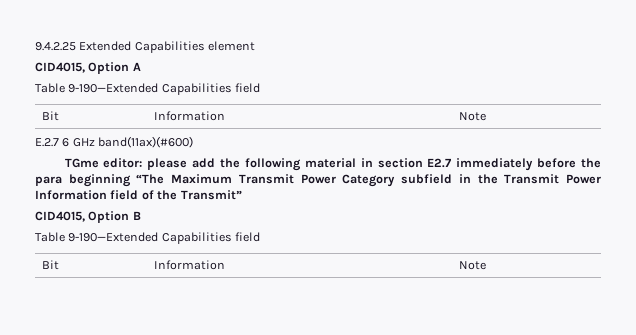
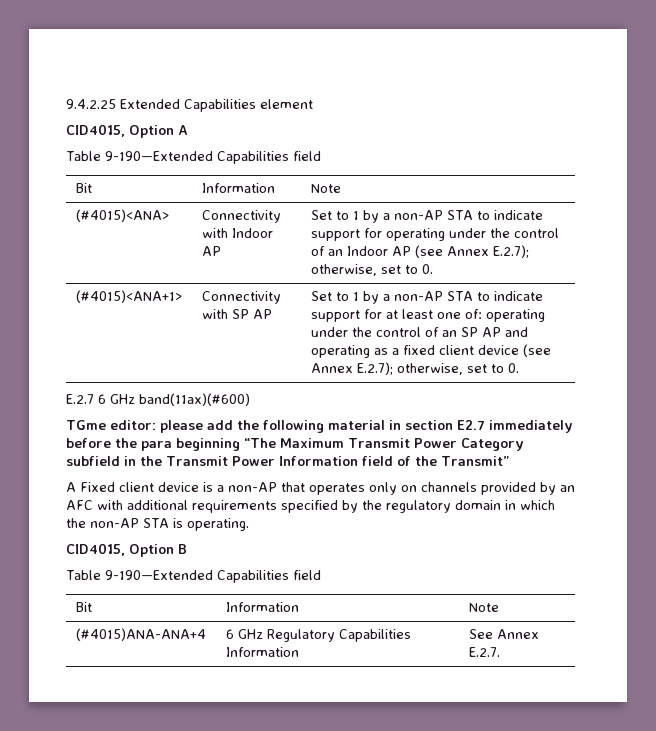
+ (#4015)<ANA> | Connectivity with Indoor AP | Set to 1 by a non-AP STA to indicate support for operating under the control of an Indoor AP (see Annex E.2.7); otherwise, set to 0.
+ (#4015)<ANA+1> | Connectivity with SP AP | Set to 1 by a non-AP STA to indicate support for at least one of: operating under the control of an SP AP and operating as a fixed client device (see Annex E.2.7); otherwise, set to 0.
+ A Fixed client device is a non-AP that operates only on channels provided by an AFC with additional requirements specified by the regulatory domain in which the non-AP STA is operating.
+ (#4015)ANA-ANA+4 | 6 GHz Regulatory Capabilities Information | See Annex E.2.7.

